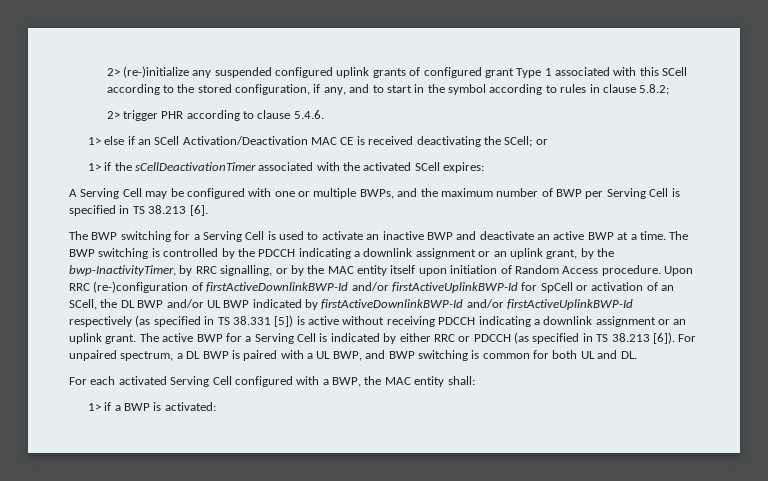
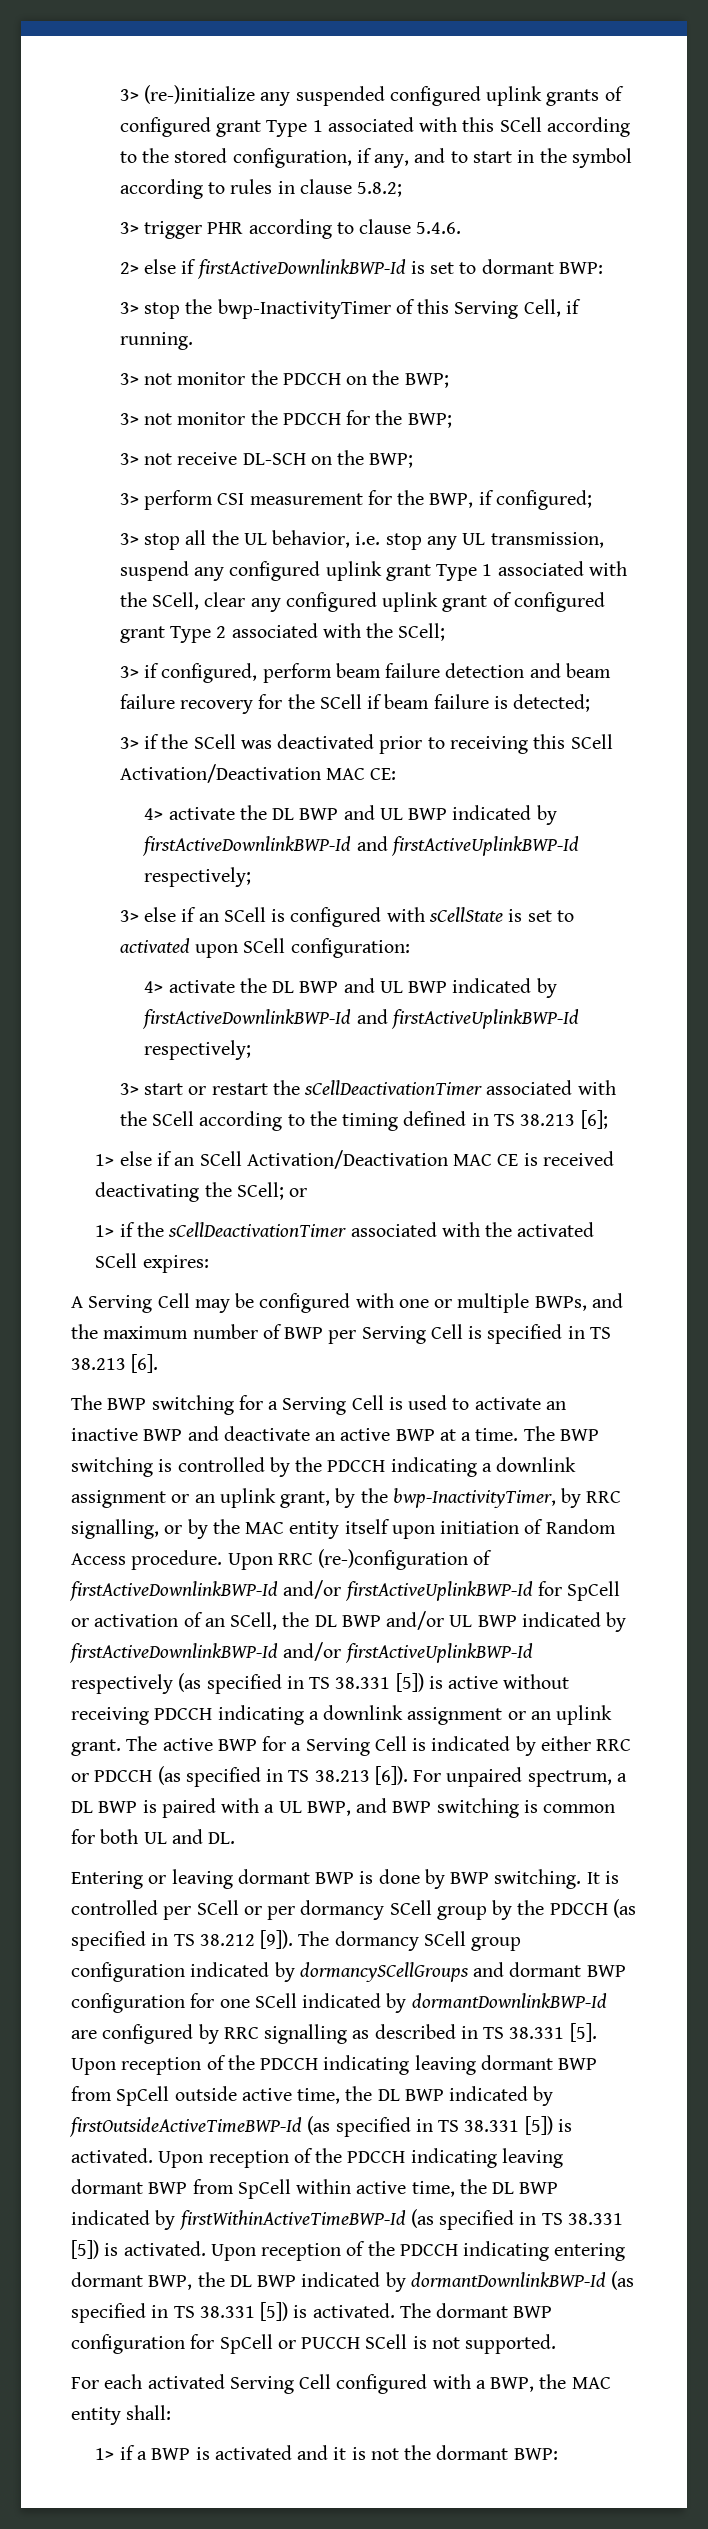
- 2> (re-)initialize any suspended configured uplink grants of configured grant Type 1 associated with this SCell according to the stored configuration, if any, and to start in the symbol according to rules in clause 5.8.2;
+ 3> (re-)initialize any suspended configured uplink grants of configured grant Type 1 associated with this SCell according to the stored configuration, if any, and to start in the symbol according to rules in clause 5.8.2;
- 2> trigger PHR according to clause 5.4.6.
+ 3> trigger PHR according to clause 5.4.6.
+ 2> else if firstActiveDownlinkBWP-Id is set to dormant BWP:
+ 3> stop the bwp-InactivityTimer of this Serving Cell, if running.
+ 3> not monitor the PDCCH on the BWP;
+ 3> not monitor the PDCCH for the BWP;
+ 3> not receive DL-SCH on the BWP;
+ 3> perform CSI measurement for the BWP, if configured;
+ 3> stop all the UL behavior, i.e. stop any UL transmission, suspend any configured uplink grant Type 1 associated with the SCell, clear any configured uplink grant of configured grant Type 2 associated with the SCell;
+ 3> if configured, perform beam failure detection and beam failure recovery for the SCell if beam failure is detected;
+ 3> if the SCell was deactivated prior to receiving this SCell Activation/Deactivation MAC CE:
+ 4> activate the DL BWP and UL BWP indicated by firstActiveDownlinkBWP-Id and firstActiveUplinkBWP-Id respectively;
+ 3> else if an SCell is configured with sCellState is set to activated upon SCell configuration:
+ 4> activate the DL BWP and UL BWP indicated by firstActiveDownlinkBWP-Id and firstActiveUplinkBWP-Id respectively;
+ 3> start or restart the sCellDeactivationTimer associated with the SCell according to the timing defined in TS 38.213 [6];
+ Entering or leaving dormant BWP is done by BWP switching. It is controlled per SCell or per dormancy SCell group by the PDCCH (as specified in TS 38.212 [9]). The dormancy SCell group configuration indicated by dormancySCellGroups and dormant BWP configuration for one SCell indicated by dormantDownlinkBWP-Id are configured by RRC signalling as described in TS 38.331 [5]. Upon reception of the PDCCH indicating leaving dormant BWP from SpCell outside active time, the DL BWP indicated by firstOutsideActiveTimeBWP-Id (as specified in TS 38.331 [5]) is activated. Upon reception of the PDCCH indicating leaving dormant BWP from SpCell within active time, the DL BWP indicated by firstWithinActiveTimeBWP-Id (as specified in TS 38.331 [5]) is activated. Upon reception of the PDCCH indicating entering dormant BWP, the DL BWP indicated by dormantDownlinkBWP-Id (as specified in TS 38.331 [5]) is activated. The dormant BWP configuration for SpCell or PUCCH SCell is not supported.
- 1> if a BWP is activated:
+ 1> if a BWP is activated and it is not the dormant BWP:

